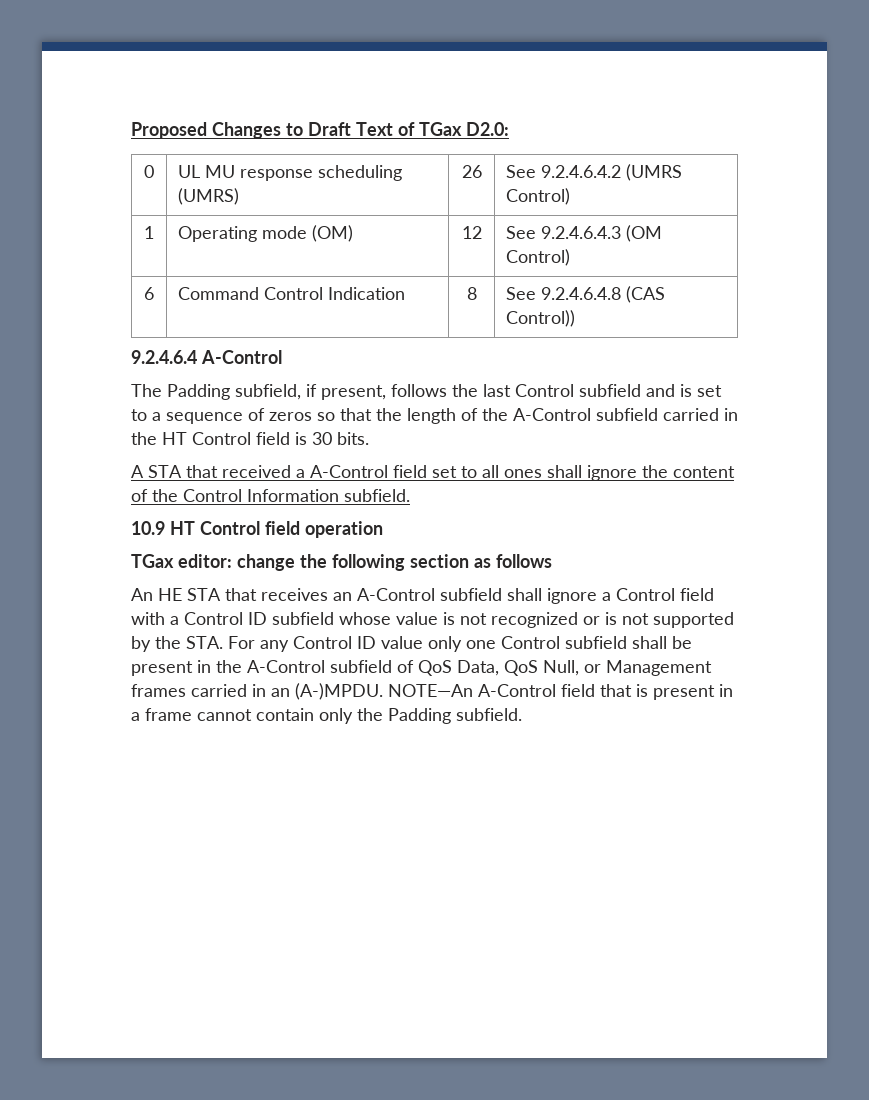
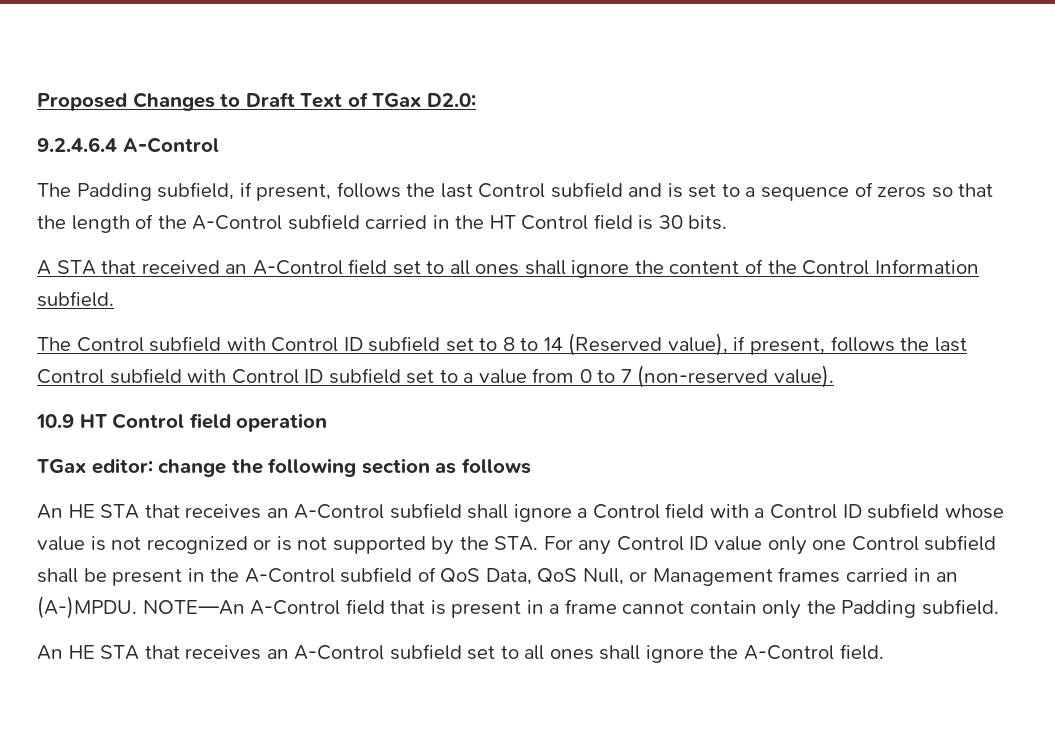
- 0 | UL MU response scheduling (UMRS) | 26 | See 9.2.4.6.4.2 (UMRS Control)
- 1 | Operating mode (OM) | 12 | See 9.2.4.6.4.3 (OM Control)
- 6 | Command Control Indication | 8 | See 9.2.4.6.4.8 (CAS Control))
- A STA that received a A-Control field set to all ones shall ignore the content of the Control Information subfield.
+ A STA that received an A-Control field set to all ones shall ignore the content of the Control Information subfield.
+ The Control subfield with Control ID subfield set to 8 to 14 (Reserved value), if present, follows the last Control subfield with Control ID subfield set to a value from 0 to 7 (non-reserved value).
+ An HE STA that receives an A-Control subfield set to all ones shall ignore the A-Control field.

